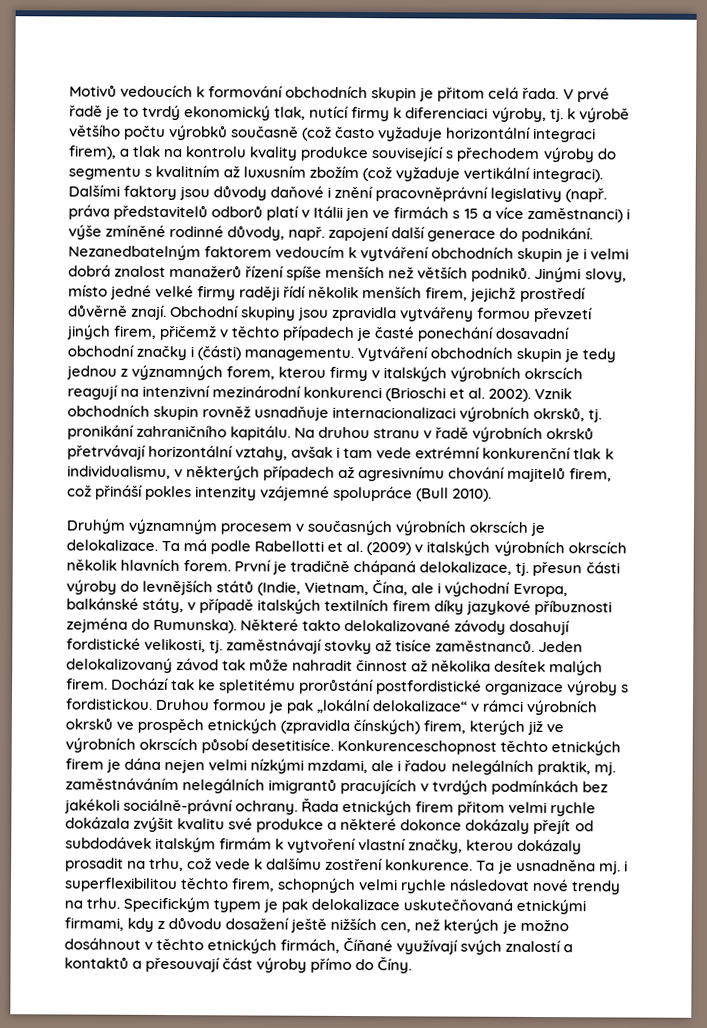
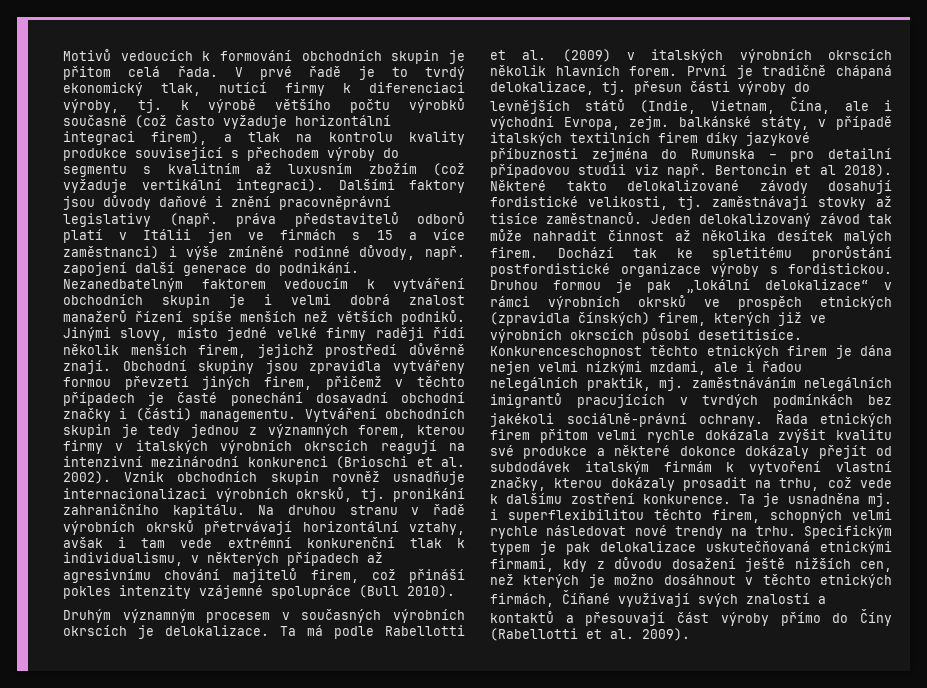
- První je tradičně chápaná delokalizace, tj. přesun části výroby do levnějších států (Indie, Vietnam, Čína, ale i východní Evropa, balkánské státy, v případě italských textilních firem díky jazykové příbuznosti zejména do Rumunska).
+ První je tradičně chápaná delokalizace, tj. přesun části výroby do levnějších států (Indie, Vietnam, Čína, ale i východní Evropa, zejm. balkánské státy, v případě italských textilních firem díky jazykové příbuznosti zejména do Rumunska – pro detailní případovou studii viz např. Bertoncin et al 2018).
- Specifickým typem je pak delokalizace uskutečňovaná etnickými firmami, kdy z důvodu dosažení ještě nižších cen, než kterých je možno dosáhnout v těchto etnických firmách, Číňané využívají svých znalostí a kontaktů a přesouvají část výroby přímo do Číny.
+ Specifickým typem je pak delokalizace uskutečňovaná etnickými firmami, kdy z důvodu dosažení ještě nižších cen, než kterých je možno dosáhnout v těchto etnických firmách, Číňané využívají svých znalostí a kontaktů a přesouvají část výroby přímo do Číny (Rabellotti et al. 2009).

